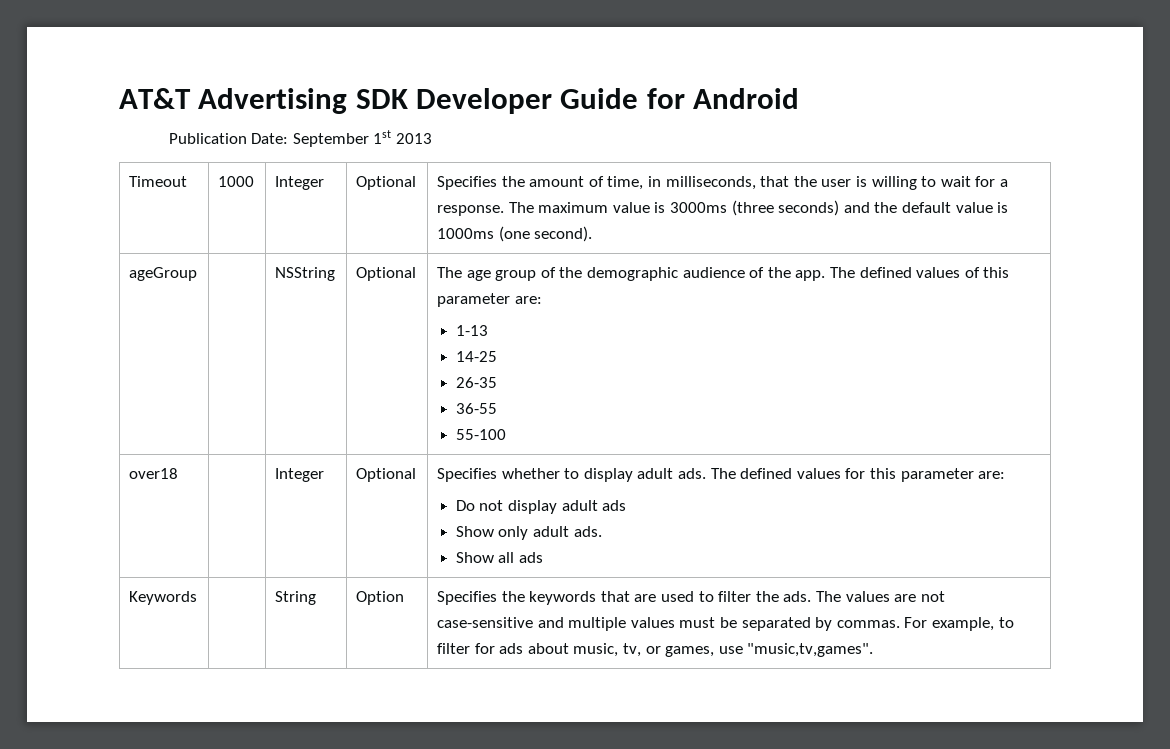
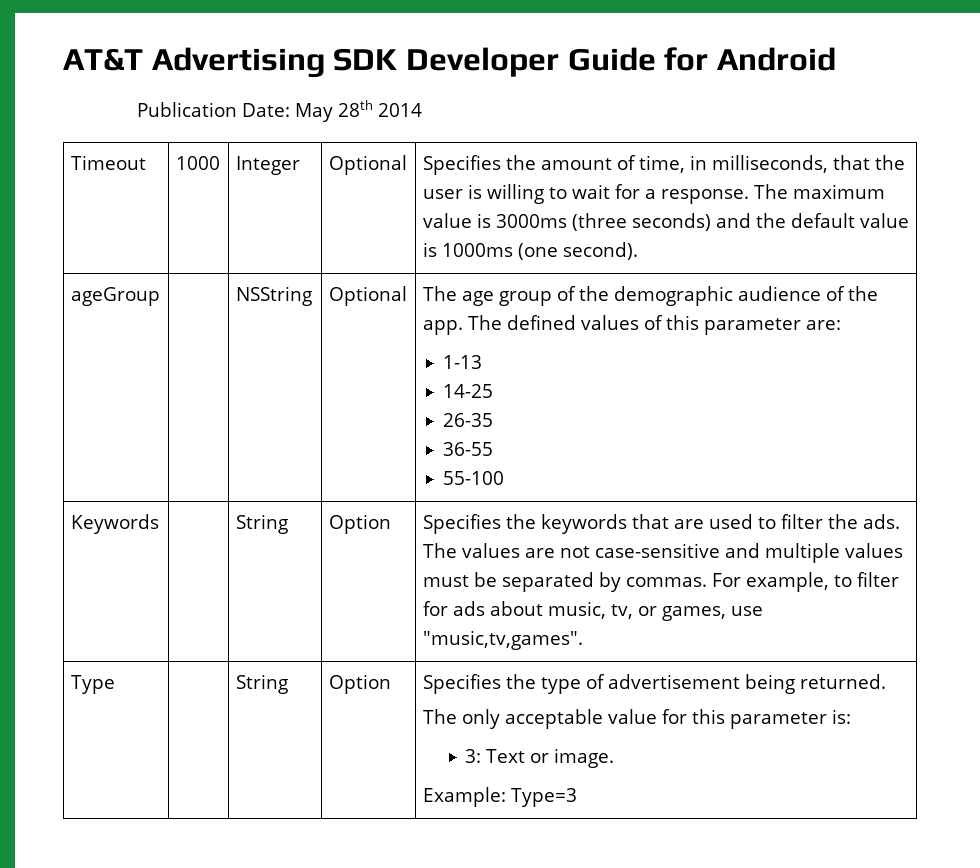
- Publication Date: September 1st 2013
+ Publication Date: May 28th 2014
- over18 | | Integer | Optional | Specifies whether to display adult ads. The defined values for this parameter are:
- Do not display adult ads
- Show only adult ads.
- Show all ads
+ Type | | String | Option | Specifies the type of advertisement being returned.
+ The only acceptable value for this parameter is:
+ 3: Text or image.
+ Example: Type=3

